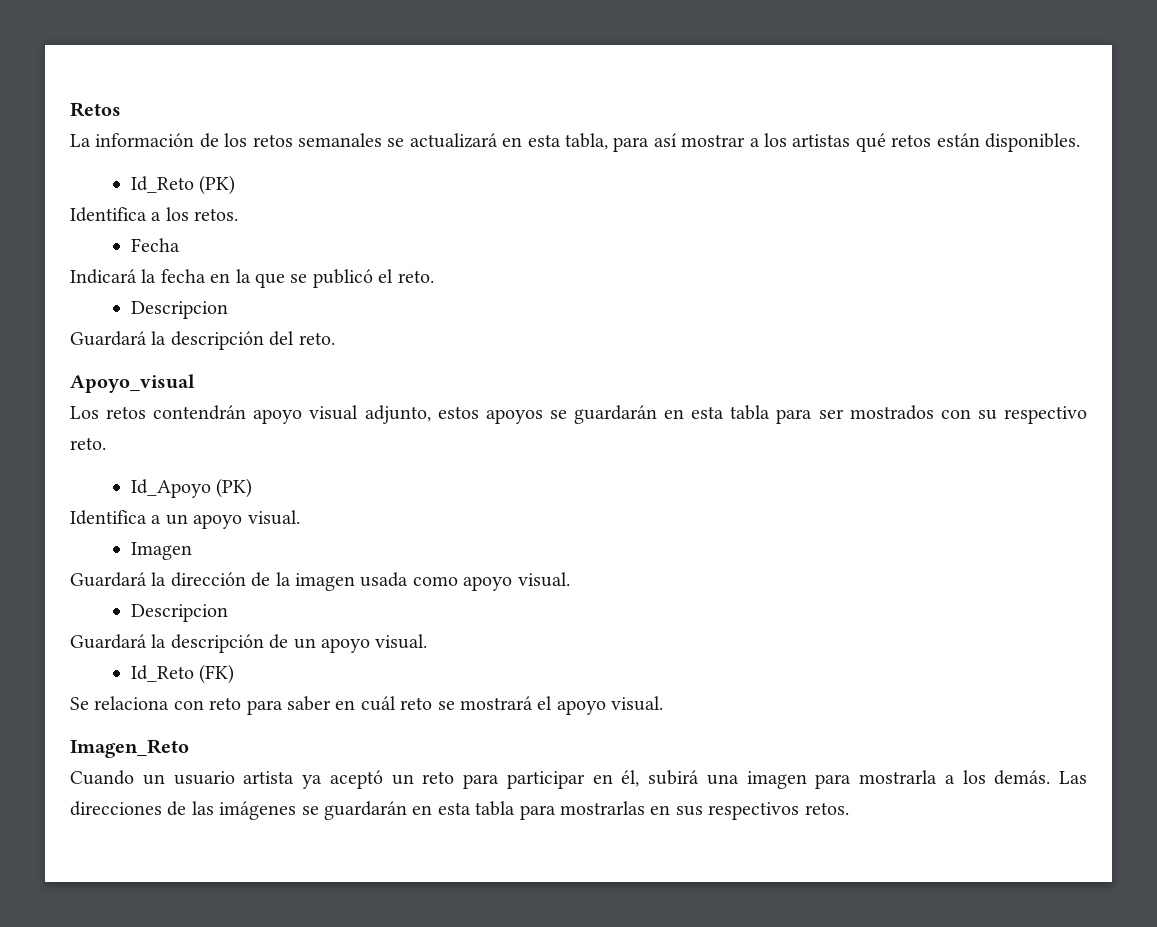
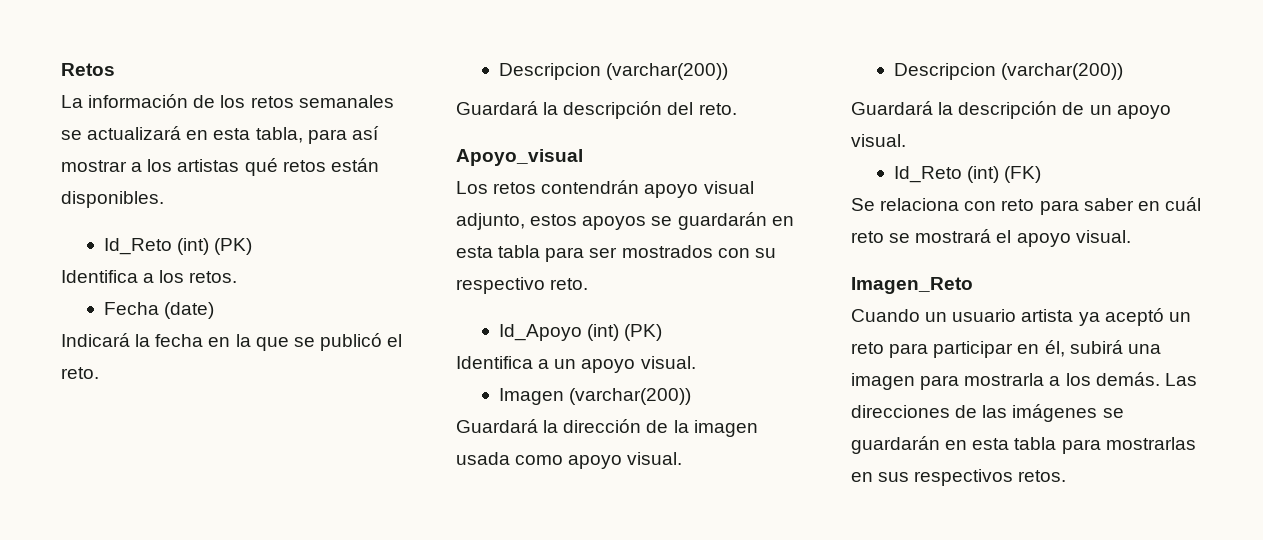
- Id_Reto (PK)
+ Id_Reto (int) (PK)
- Fecha
+ Fecha (date)
  Indicará la fecha en la que se publicó el reto.
- Descripcion
+ Descripcion (varchar(200))
- Id_Apoyo (PK)
+ Id_Apoyo (int) (PK)
- Imagen
+ Imagen (varchar(200))
  Guardará la dirección de la imagen usada como apoyo visual.
- Descripcion
+ Descripcion (varchar(200))
- Id_Reto (FK)
+ Id_Reto (int) (FK)

